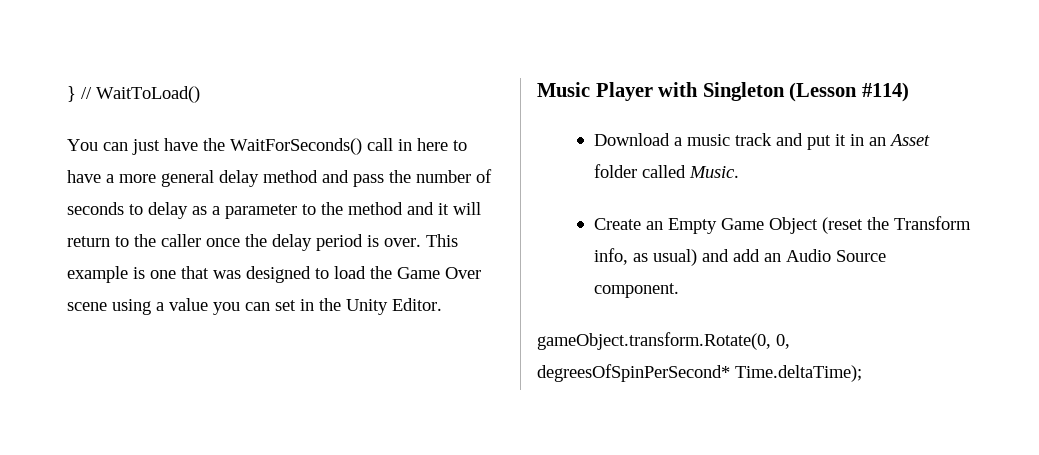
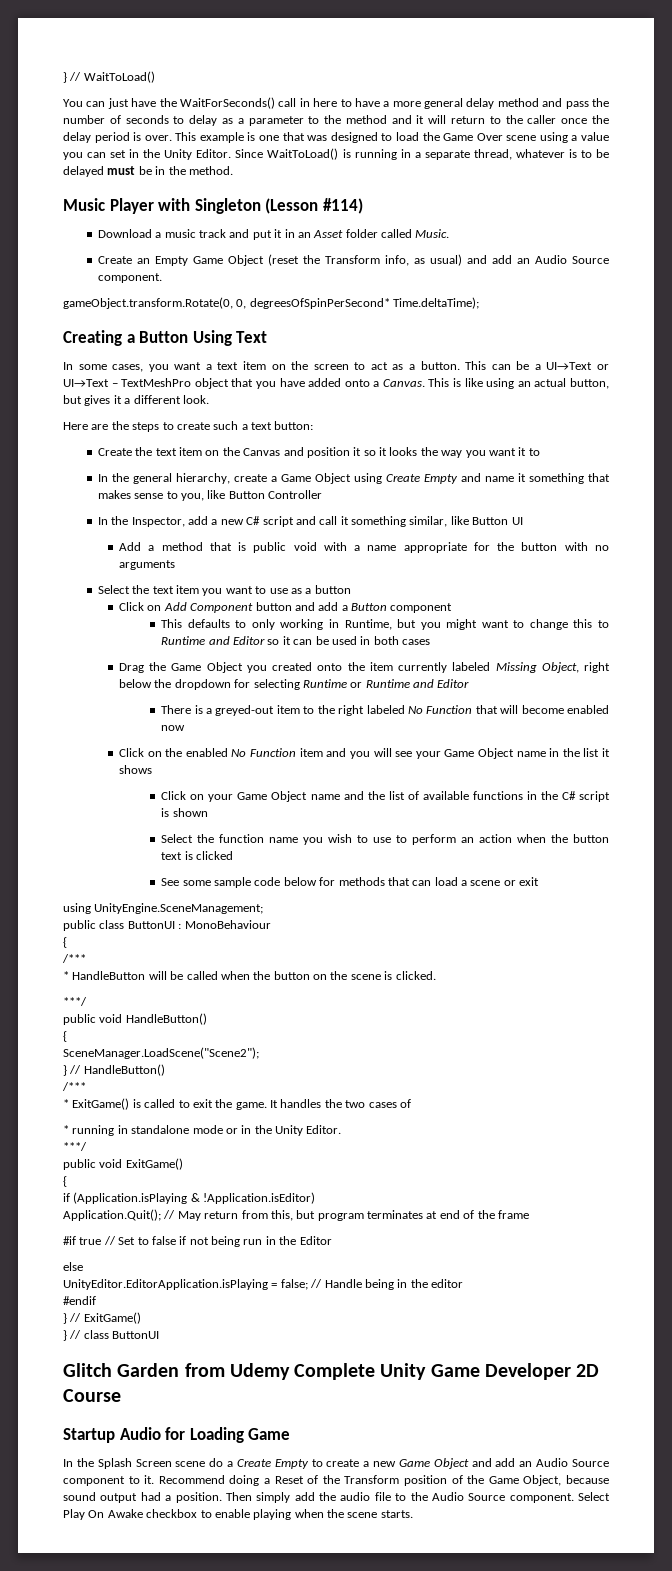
+ Since WaitToLoad() is running in a separate thread, whatever is to be delayed must be in the method.
+ Creating a Button Using Text
+ In some cases, you want a text item on the screen to act as a button. This can be a UI→Text or UI→Text – TextMeshPro object that you have added onto a Canvas. This is like using an actual button, but gives it a different look.
+ Here are the steps to create such a text button:
+ Create the text item on the Canvas and position it so it looks the way you want it to
+ In the general hierarchy, create a Game Object using Create Empty and name it something that makes sense to you, like Button Controller
+ In the Inspector, add a new C# script and call it something similar, like Button UI
+ Add a method that is public void with a name appropriate for the button with no arguments
+ Select the text item you want to use as a button
+ Click on Add Component button and add a Button component
+ This defaults to only working in Runtime, but you might want to change this to Runtime and Editor so it can be used in both cases
+ Drag the Game Object you created onto the item currently labeled Missing Object, right below the dropdown for selecting Runtime or Runtime and Editor
+ There is a greyed-out item to the right labeled No Function that will become enabled now
+ Click on the enabled No Function item and you will see your Game Object name in the list it shows
+ Click on your Game Object name and the list of available functions in the C# script is shown
+ Select the function name you wish to use to perform an action when the button text is clicked
+ See some sample code below for methods that can load a scene or exit
+ using UnityEngine.SceneManagement;
+ public class ButtonUI : MonoBehaviour
+ {
+ /***
+ * HandleButton will be called when the button on the scene is clicked.
+ ***/
+ public void HandleButton()
+ {
+ SceneManager.LoadScene("Scene2");
+ } // HandleButton()
+ /***
+ * ExitGame() is called to exit the game. It handles the two cases of
+ * running in standalone mode or in the Unity Editor.
+ ***/
+ public void ExitGame()
+ {
+ if (Application.isPlaying & !Application.isEditor)
+ Application.Quit(); // May return from this, but program terminates at end of the frame
+ #if true // Set to false if not being run in the Editor
+ else
+ UnityEditor.EditorApplication.isPlaying = false; // Handle being in the editor
+ #endif
+ } // ExitGame()
+ } // class ButtonUI
+ Glitch Garden from Udemy Complete Unity Game Developer 2D Course
+ Startup Audio for Loading Game
+ In the Splash Screen scene do a Create Empty to create a new Game Object and add an Audio Source component to it. Recommend doing a Reset of the Transform position of the Game Object, because sound output had a position. Then simply add the audio file to the Audio Source component. Select Play On Awake checkbox to enable playing when the scene starts.

